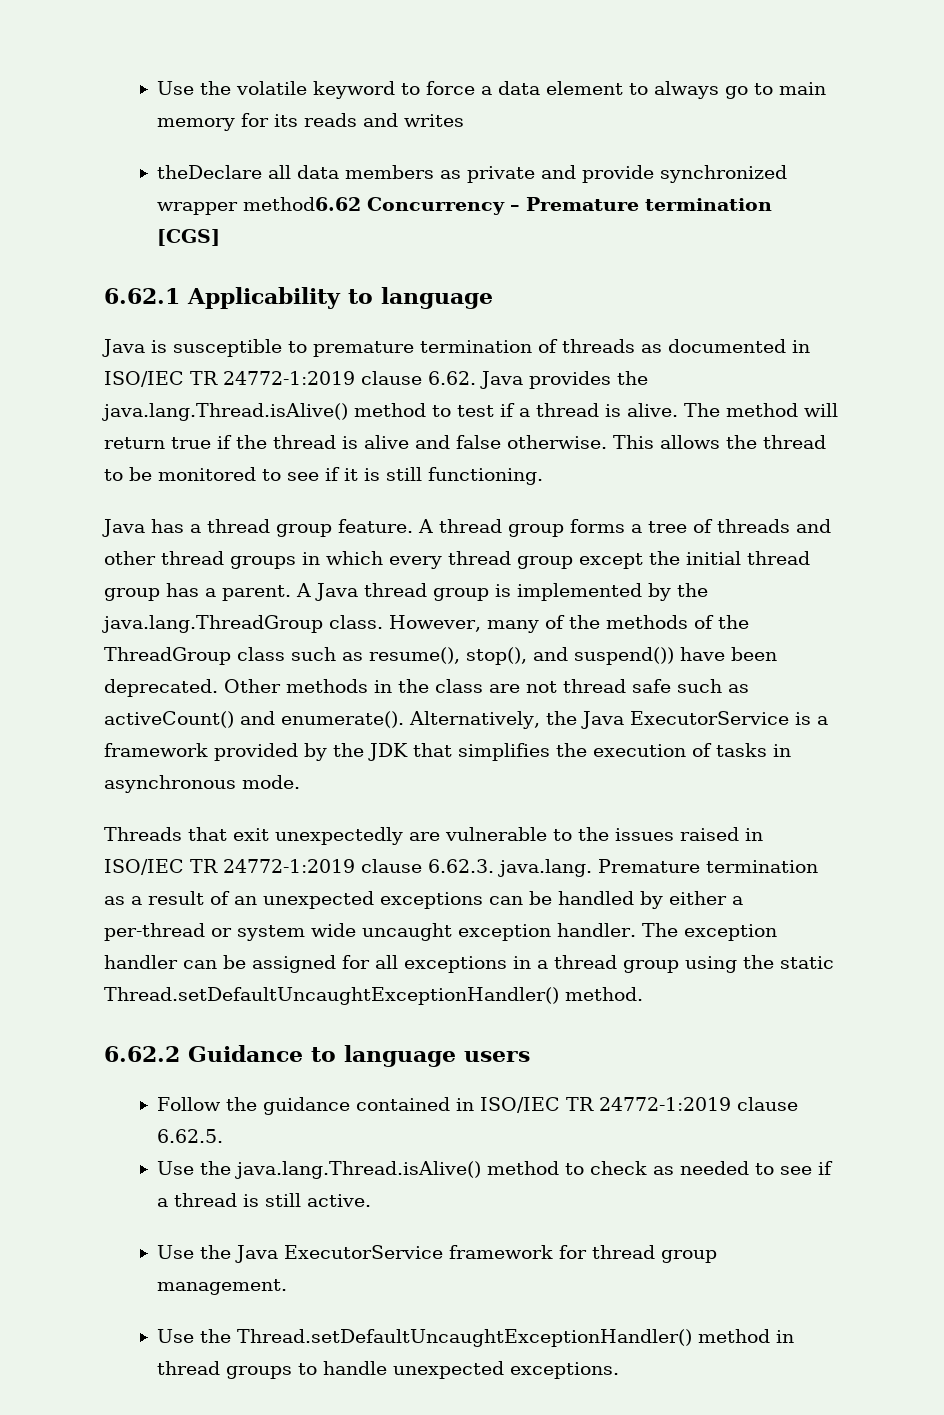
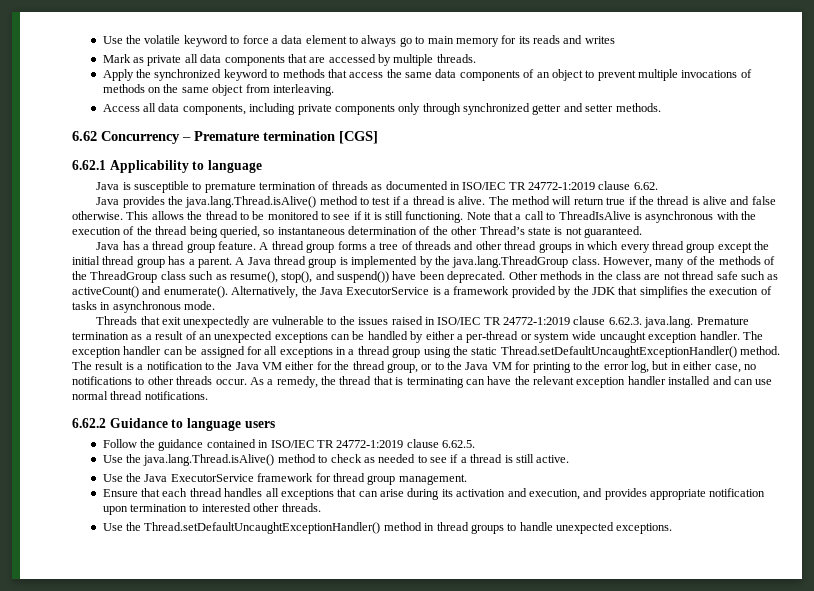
- theDeclare all data members as private and provide synchronized wrapper method6.62 Concurrency – Premature termination [CGS]
+ Mark as private all data components that are accessed by multiple threads.
+ Apply the synchronized keyword to methods that access the same data components of an object to prevent multiple invocations of methods on the same object from interleaving.
+ Access all data components, including private components only through synchronized getter and setter methods.
+ 6.62 Concurrency – Premature termination [CGS]
- Java is susceptible to premature termination of threads as documented in ISO/IEC TR 24772-1:2019 clause 6.62. Java provides the java.lang.Thread.isAlive() method to test if a thread is alive.
+ Java is susceptible to premature termination of threads as documented in ISO/IEC TR 24772-1:2019 clause 6.62.
+ Java provides the java.lang.Thread.isAlive() method to test if a thread is alive.
+ Note that a call to ThreadIsAlive is asynchronous with the execution of the thread being queried, so instantaneous determination of the other Thread’s state is not guaranteed.
+ The result is a notification to the Java VM either for the thread group, or to the Java VM for printing to the error log, but in either case, no notifications to other threads occur. As a remedy, the thread that is terminating can have the relevant exception handler installed and can use normal thread notifications.
+ Ensure that each thread handles all exceptions that can arise during its activation and execution, and provides appropriate notification upon termination to interested other threads.

